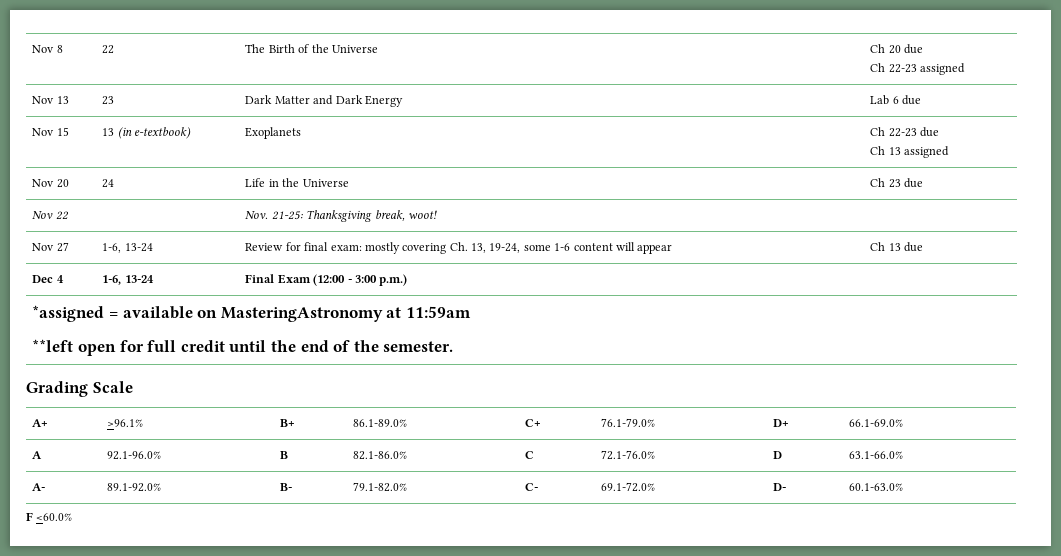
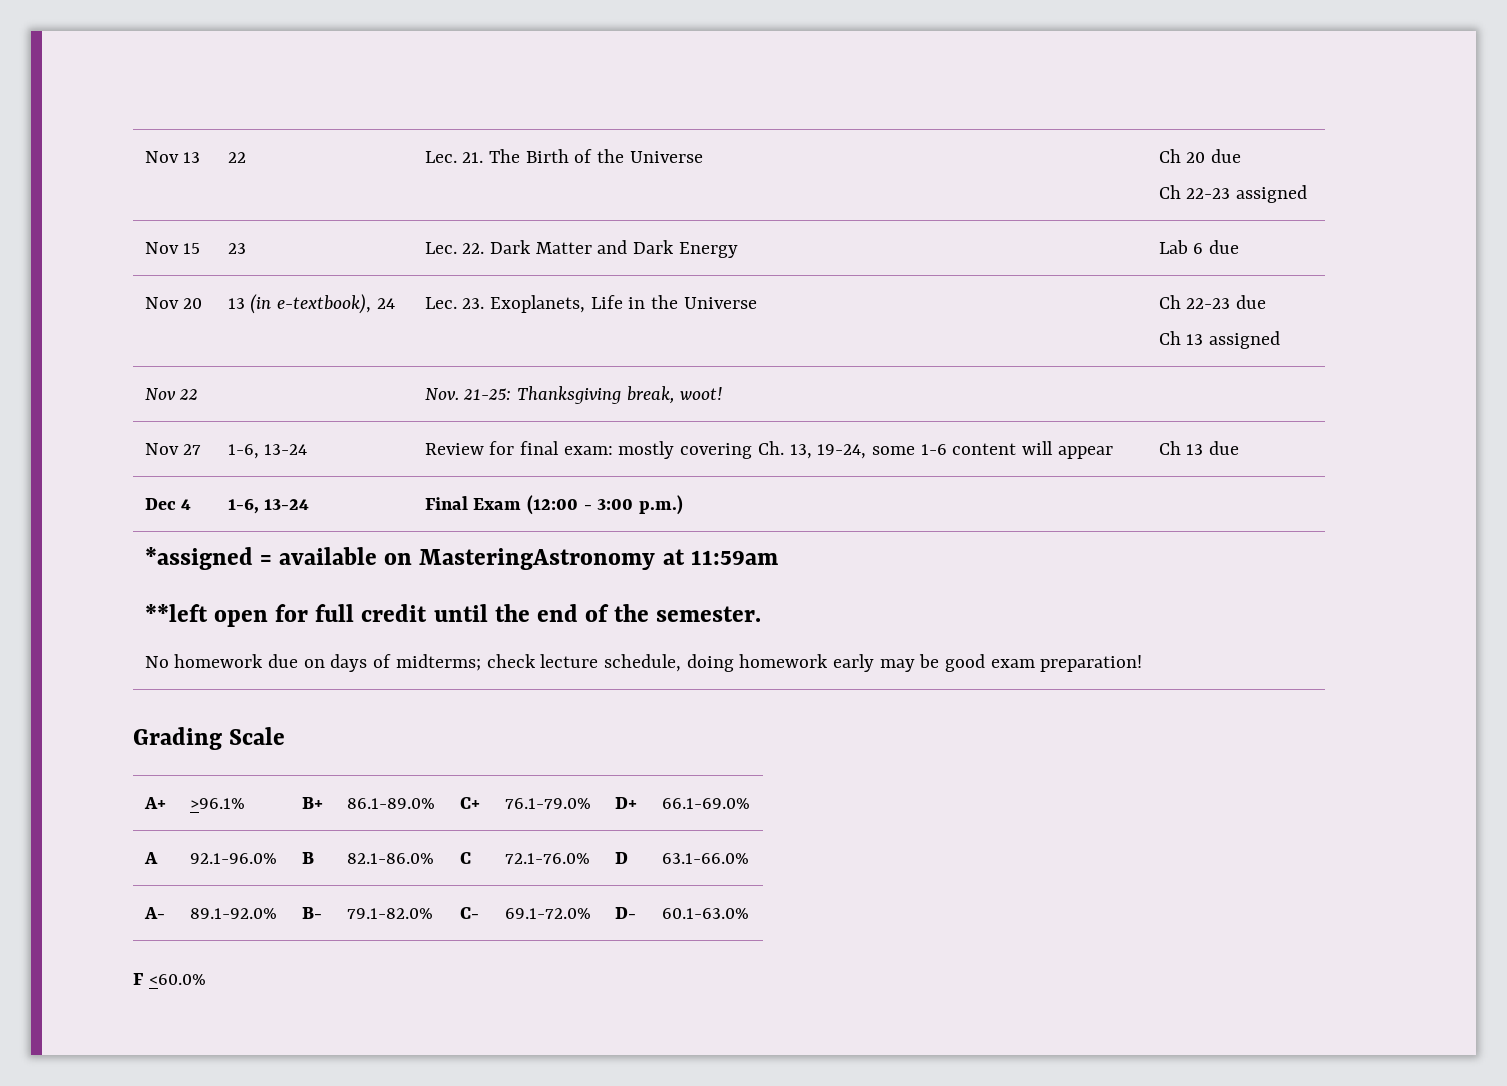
- Nov 8 | 22 | The Birth of the Universe | Ch 20 due
+ Nov 13 | 22 | Lec. 21. The Birth of the Universe | Ch 20 due
- Nov 13 | 23 | Dark Matter and Dark Energy | Lab 6 due
+ Nov 15 | 23 | Lec. 22. Dark Matter and Dark Energy | Lab 6 due
- Nov 15 | 13 (in e-textbook) | Exoplanets | Ch 22-23 due
+ Nov 20 | 13 (in e-textbook), 24 | Lec. 23. Exoplanets, Life in the Universe | Ch 22-23 due
- Nov 20 | 24 | Life in the Universe | Ch 23 due
  *assigned = available on MasteringAstronomy at 11:59am
  **left open for full credit until the end of the semester.
+ No homework due on days of midterms; check lecture schedule, doing homework early may be good exam preparation!

